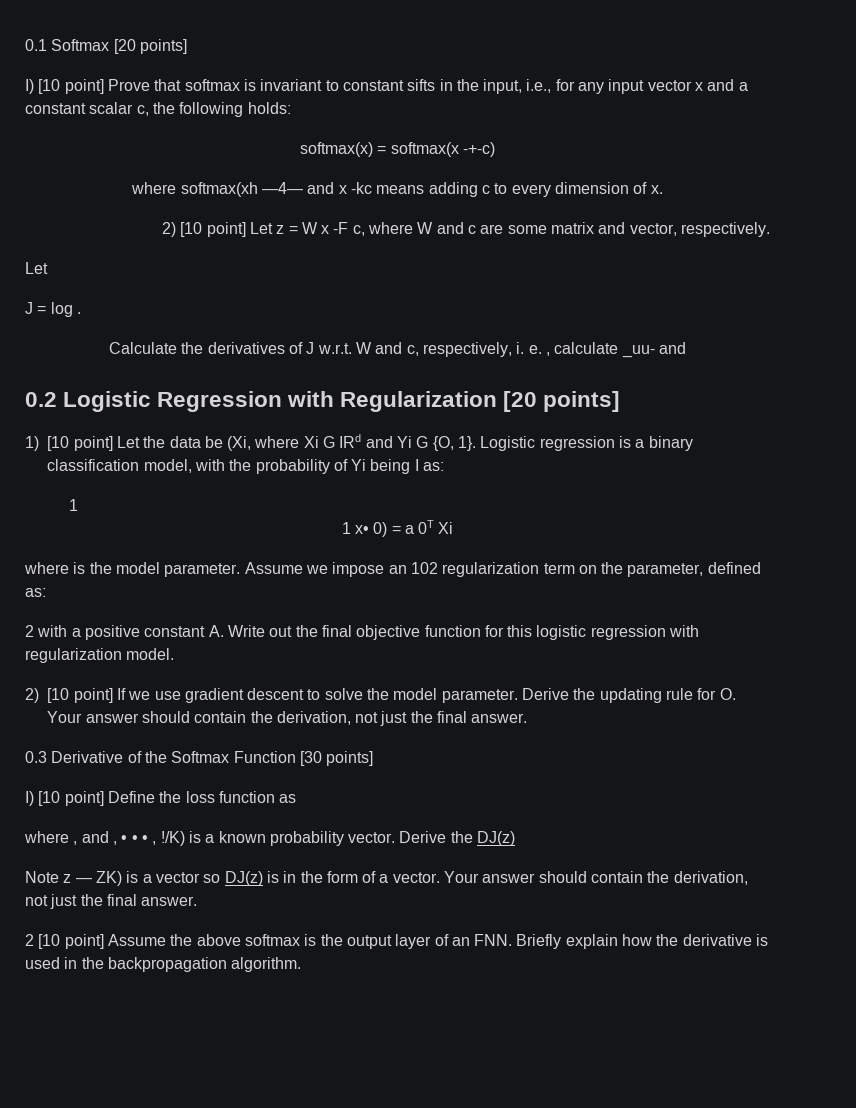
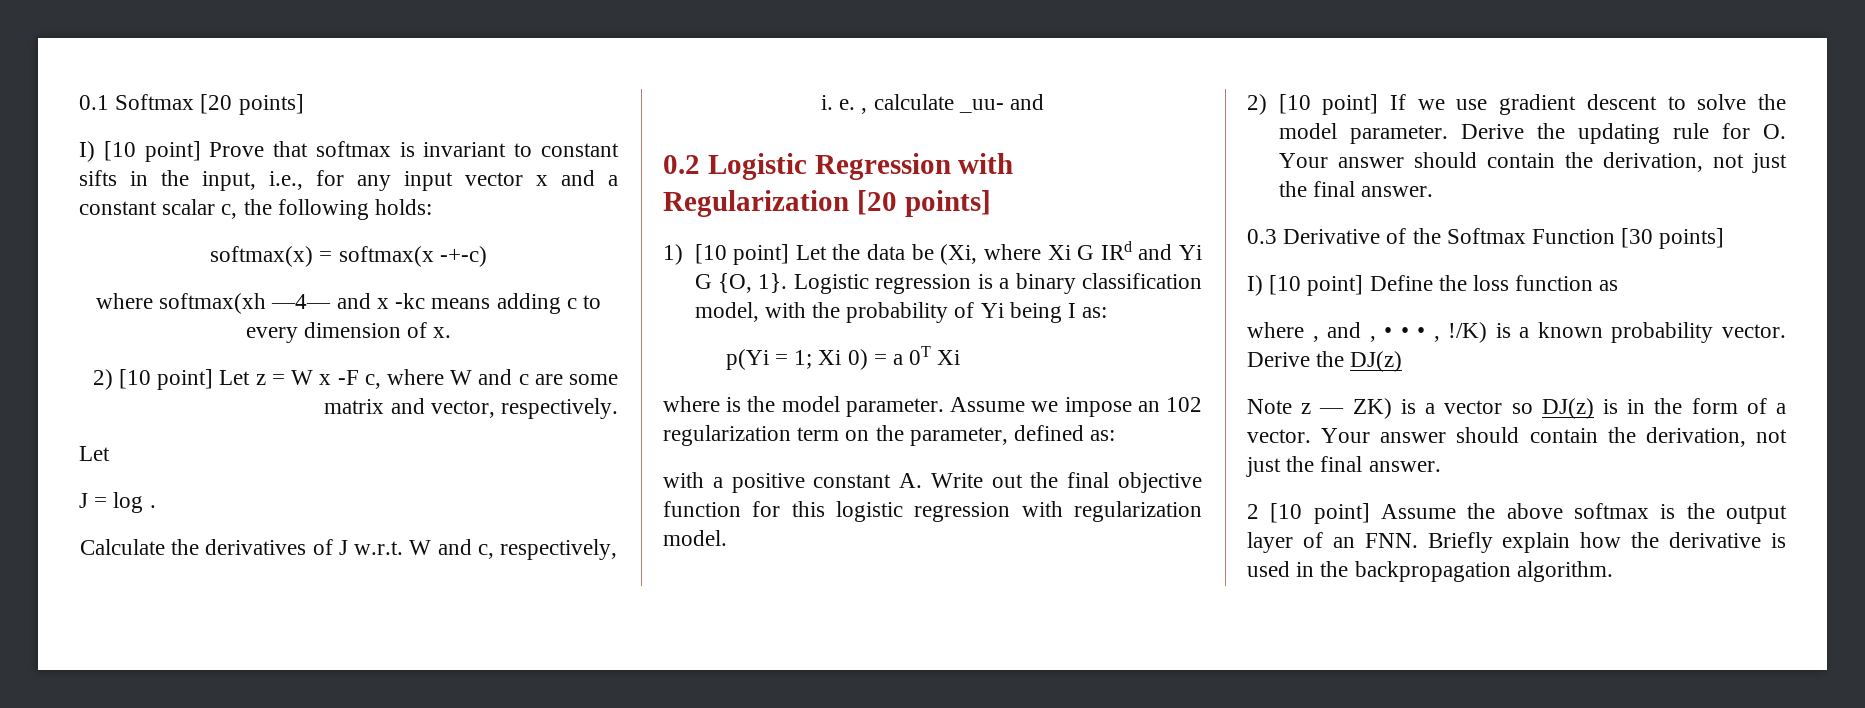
  Logistic regression is a binary classification model, with the probability of Yi being I as:
- 1
- 1 x• 0) = a 0T Xi
+ p(Yi = 1; Xi 0) = a 0T Xi
- 2 with a positive constant A. Write out the final objective function for this logistic regression with regularization model.
+ with a positive constant A. Write out the final objective function for this logistic regression with regularization model.

